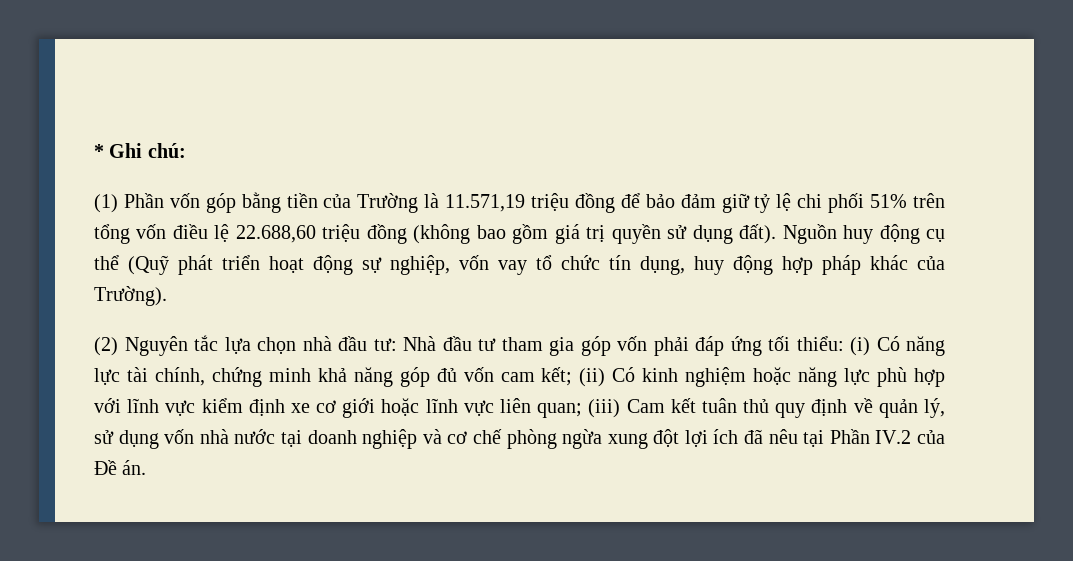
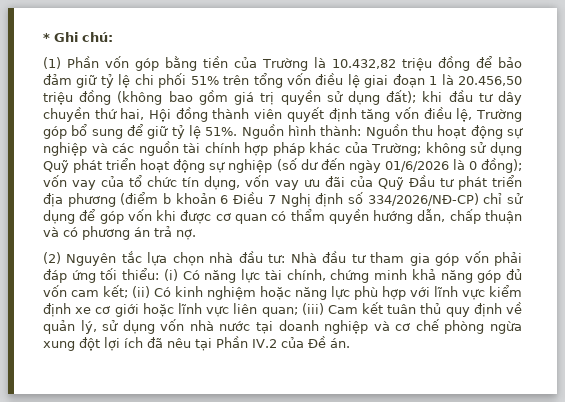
- (1) Phần vốn góp bằng tiền của Trường là 11.571,19 triệu đồng để bảo đảm giữ tỷ lệ chi phối 51% trên tổng vốn điều lệ 22.688,60 triệu đồng (không bao gồm giá trị quyền sử dụng đất). Nguồn huy động cụ thể (Quỹ phát triển hoạt động sự nghiệp, vốn vay tổ chức tín dụng, huy động hợp pháp khác của Trường).
+ (1) Phần vốn góp bằng tiền của Trường là 10.432,82 triệu đồng để bảo đảm giữ tỷ lệ chi phối 51% trên tổng vốn điều lệ giai đoạn 1 là 20.456,50 triệu đồng (không bao gồm giá trị quyền sử dụng đất); khi đầu tư dây chuyền thứ hai, Hội đồng thành viên quyết định tăng vốn điều lệ, Trường góp bổ sung để giữ tỷ lệ 51%. Nguồn hình thành: Nguồn thu hoạt động sự nghiệp và các nguồn tài chính hợp pháp khác của Trường; không sử dụng Quỹ phát triển hoạt động sự nghiệp (số dư đến ngày 01/6/2026 là 0 đồng); vốn vay của tổ chức tín dụng, vốn vay ưu đãi của Quỹ Đầu tư phát triển địa phương (điểm b khoản 6 Điều 7 Nghị định số 334/2026/NĐ-CP) chỉ sử dụng để góp vốn khi được cơ quan có thẩm quyền hướng dẫn, chấp thuận và có phương án trả nợ.

